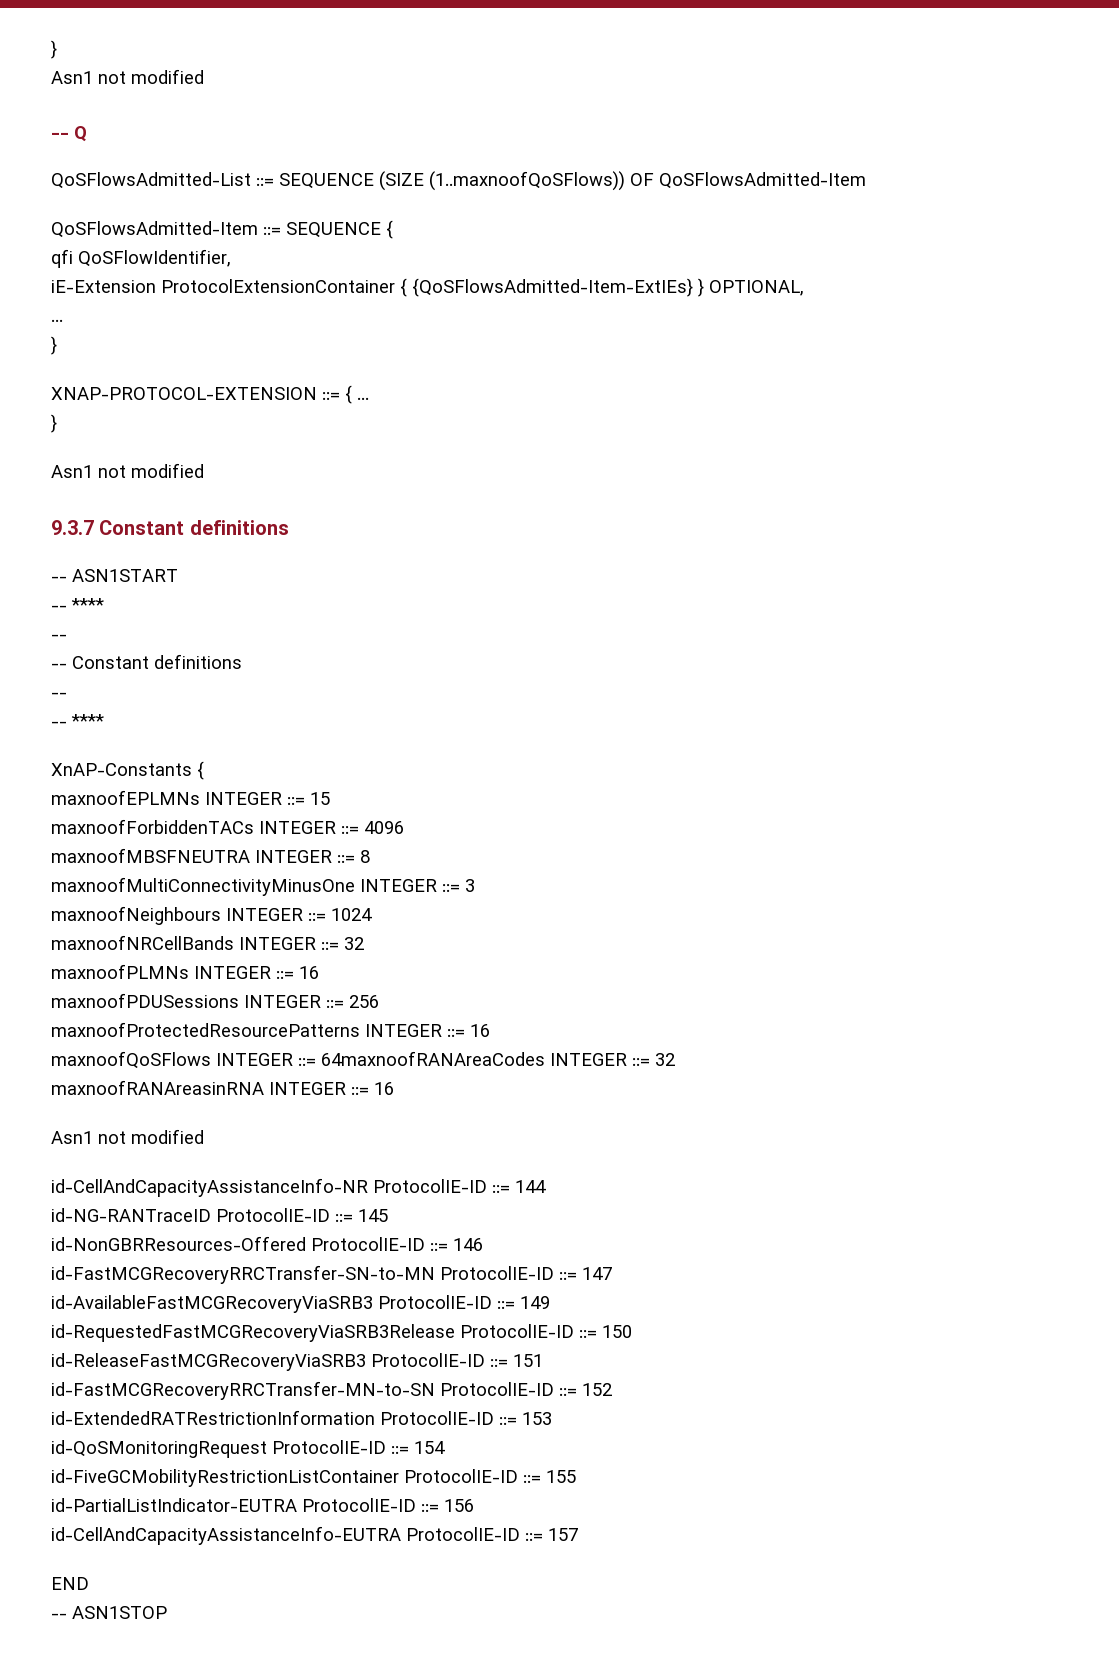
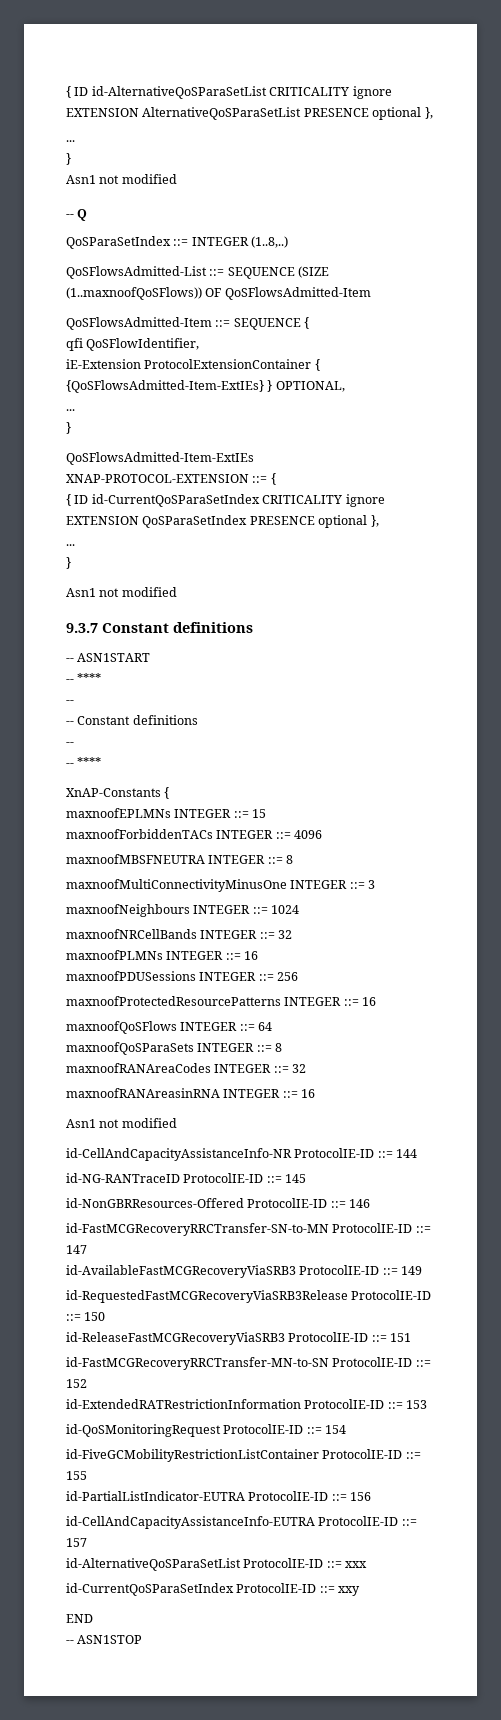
+ { ID id-AlternativeQoSParaSetList CRITICALITY ignore EXTENSION AlternativeQoSParaSetList PRESENCE optional },
+ ...
+ QoSParaSetIndex ::= INTEGER (1..8,..)
- XNAP-PROTOCOL-EXTENSION ::= { ...
+ QoSFlowsAdmitted-Item-ExtIEs XNAP-PROTOCOL-EXTENSION ::= {
+ { ID id-CurrentQoSParaSetIndex CRITICALITY ignore EXTENSION QoSParaSetIndex PRESENCE optional },
+ ...
- maxnoofQoSFlows INTEGER ::= 64maxnoofRANAreaCodes INTEGER ::= 32
+ maxnoofQoSFlows INTEGER ::= 64
+ maxnoofQoSParaSets INTEGER ::= 8
+ maxnoofRANAreaCodes INTEGER ::= 32
+ id-AlternativeQoSParaSetList ProtocolIE-ID ::= xxx
+ id-CurrentQoSParaSetIndex ProtocolIE-ID ::= xxy

